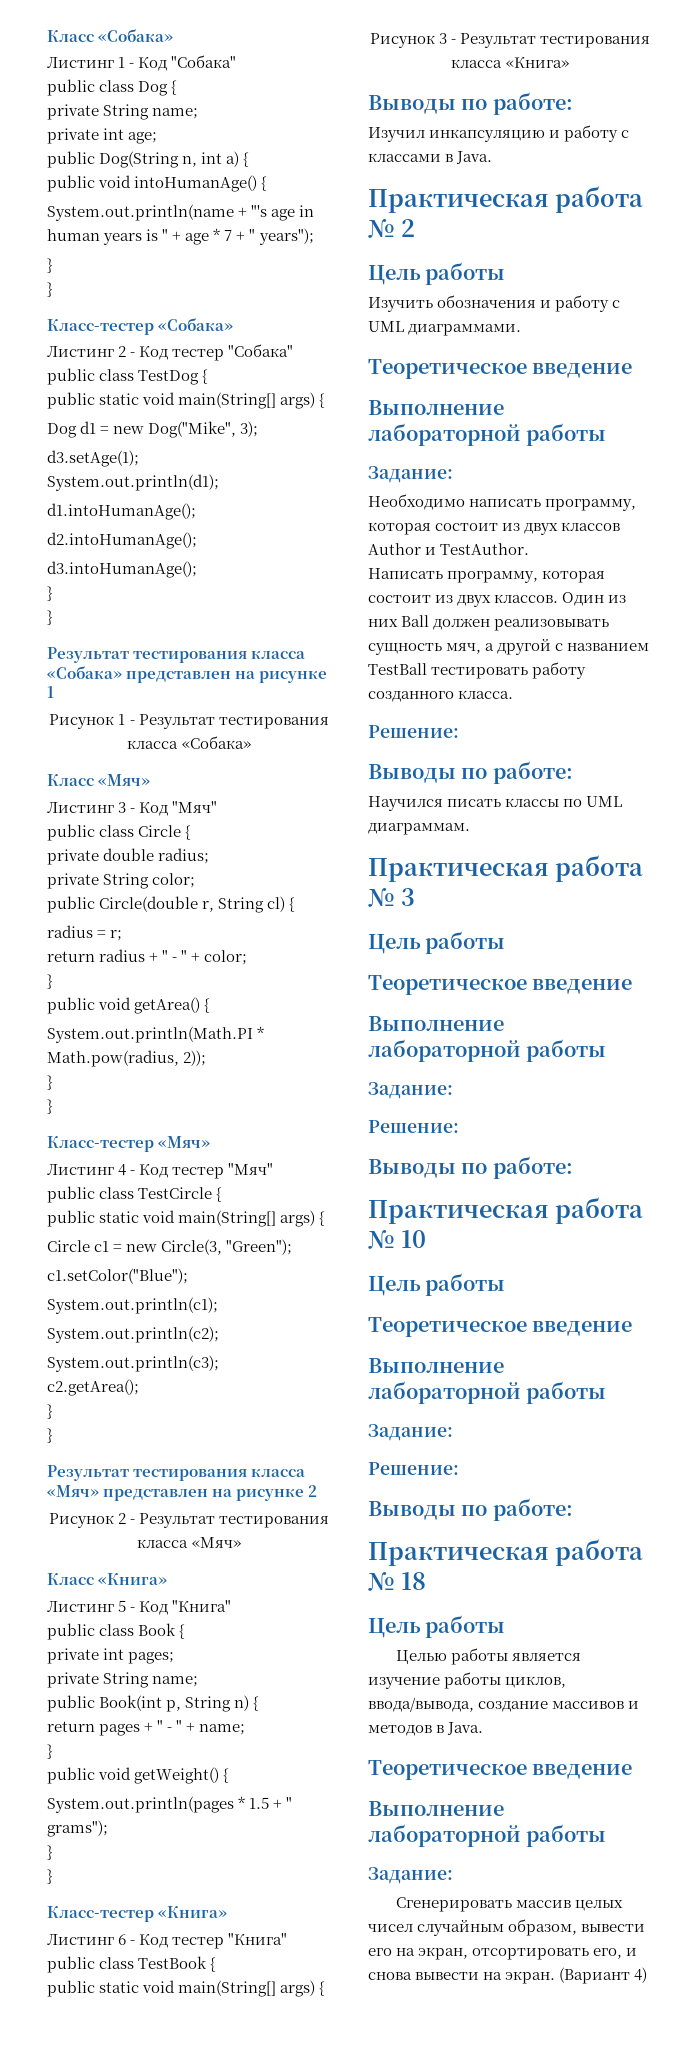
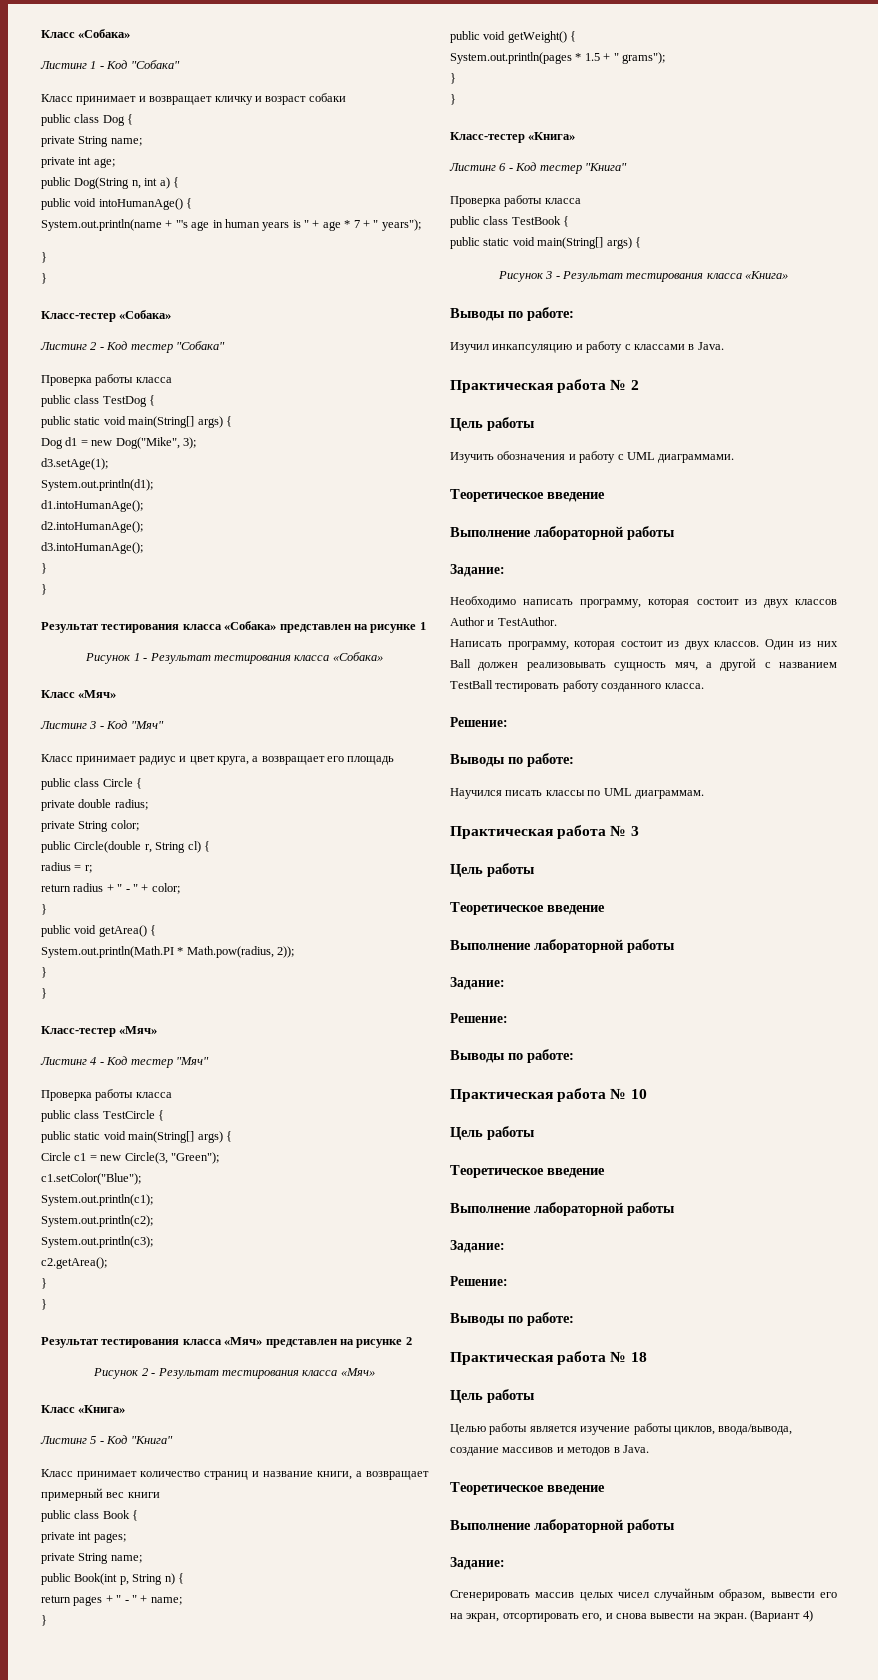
+ Класс принимает и возвращает кличку и возраст собаки
  Листинг 2 - Код тестер "Собака"
+ Проверка работы класса
+ Класс принимает радиус и цвет круга, а возвращает его площадь
  Листинг 4 - Код тестер "Мяч"
+ Проверка работы класса
+ Класс принимает количество страниц и название книги, а возвращает примерный вес книги
  Листинг 6 - Код тестер "Книга"
+ Проверка работы класса

